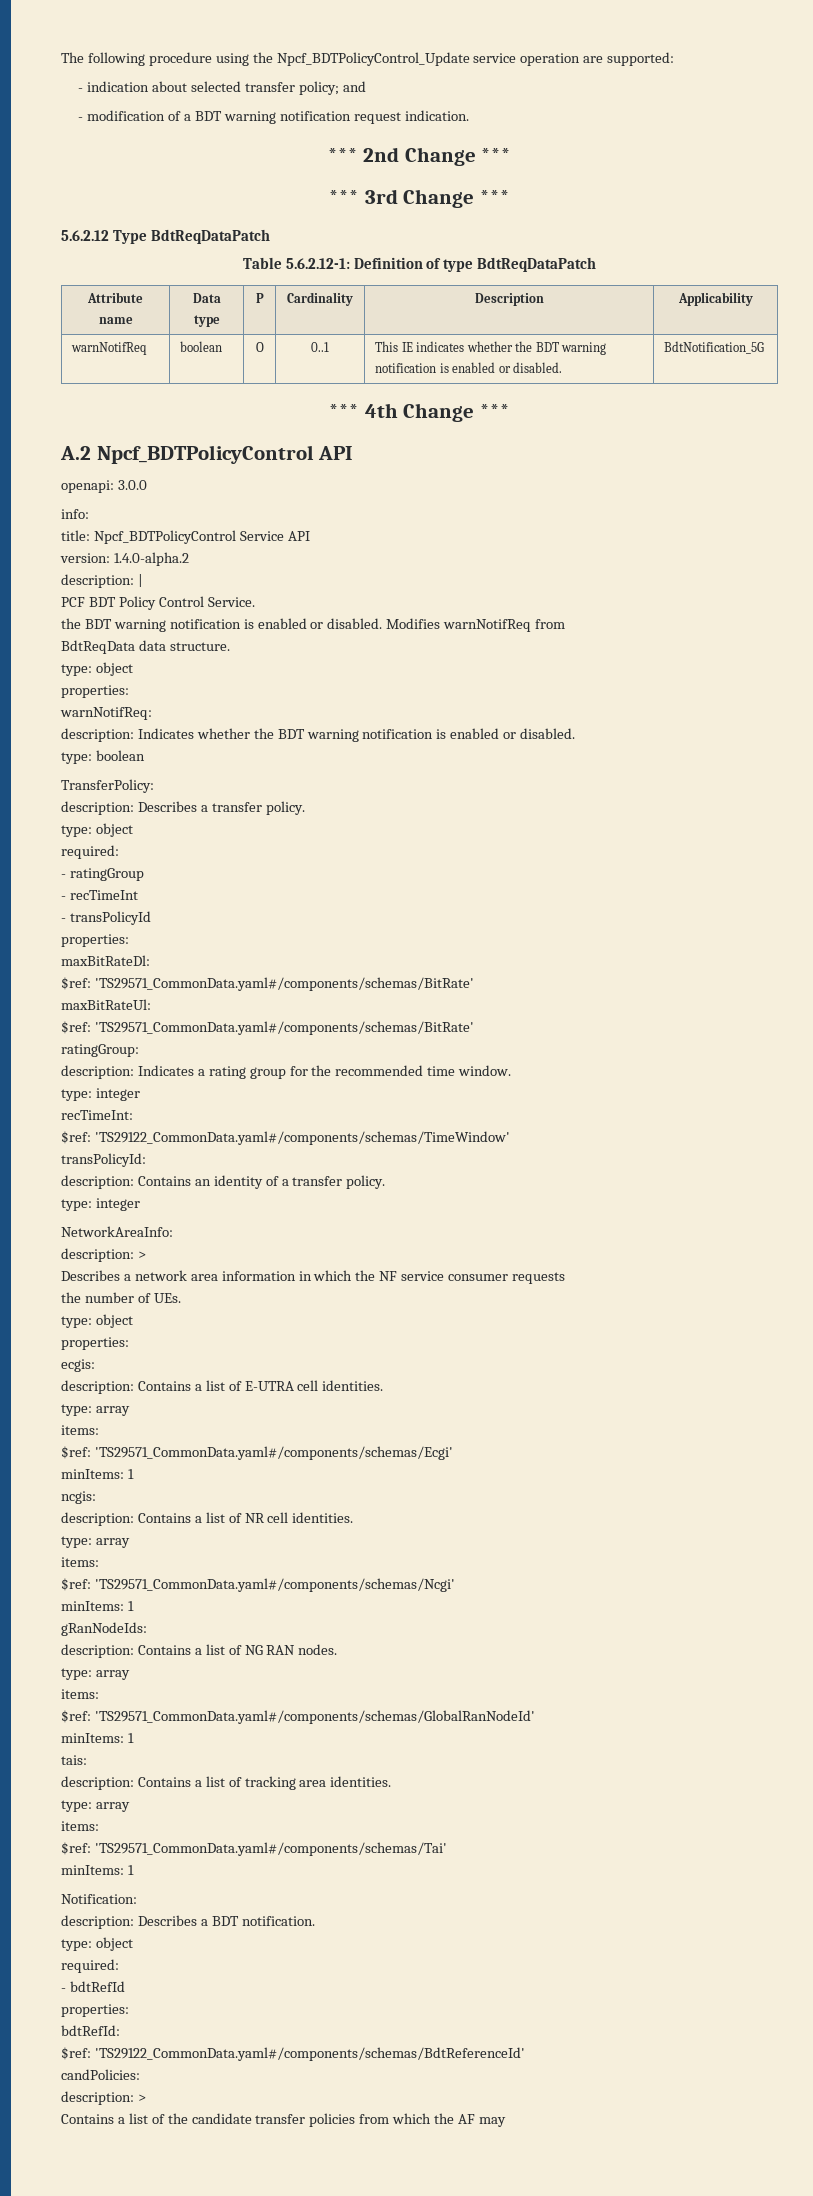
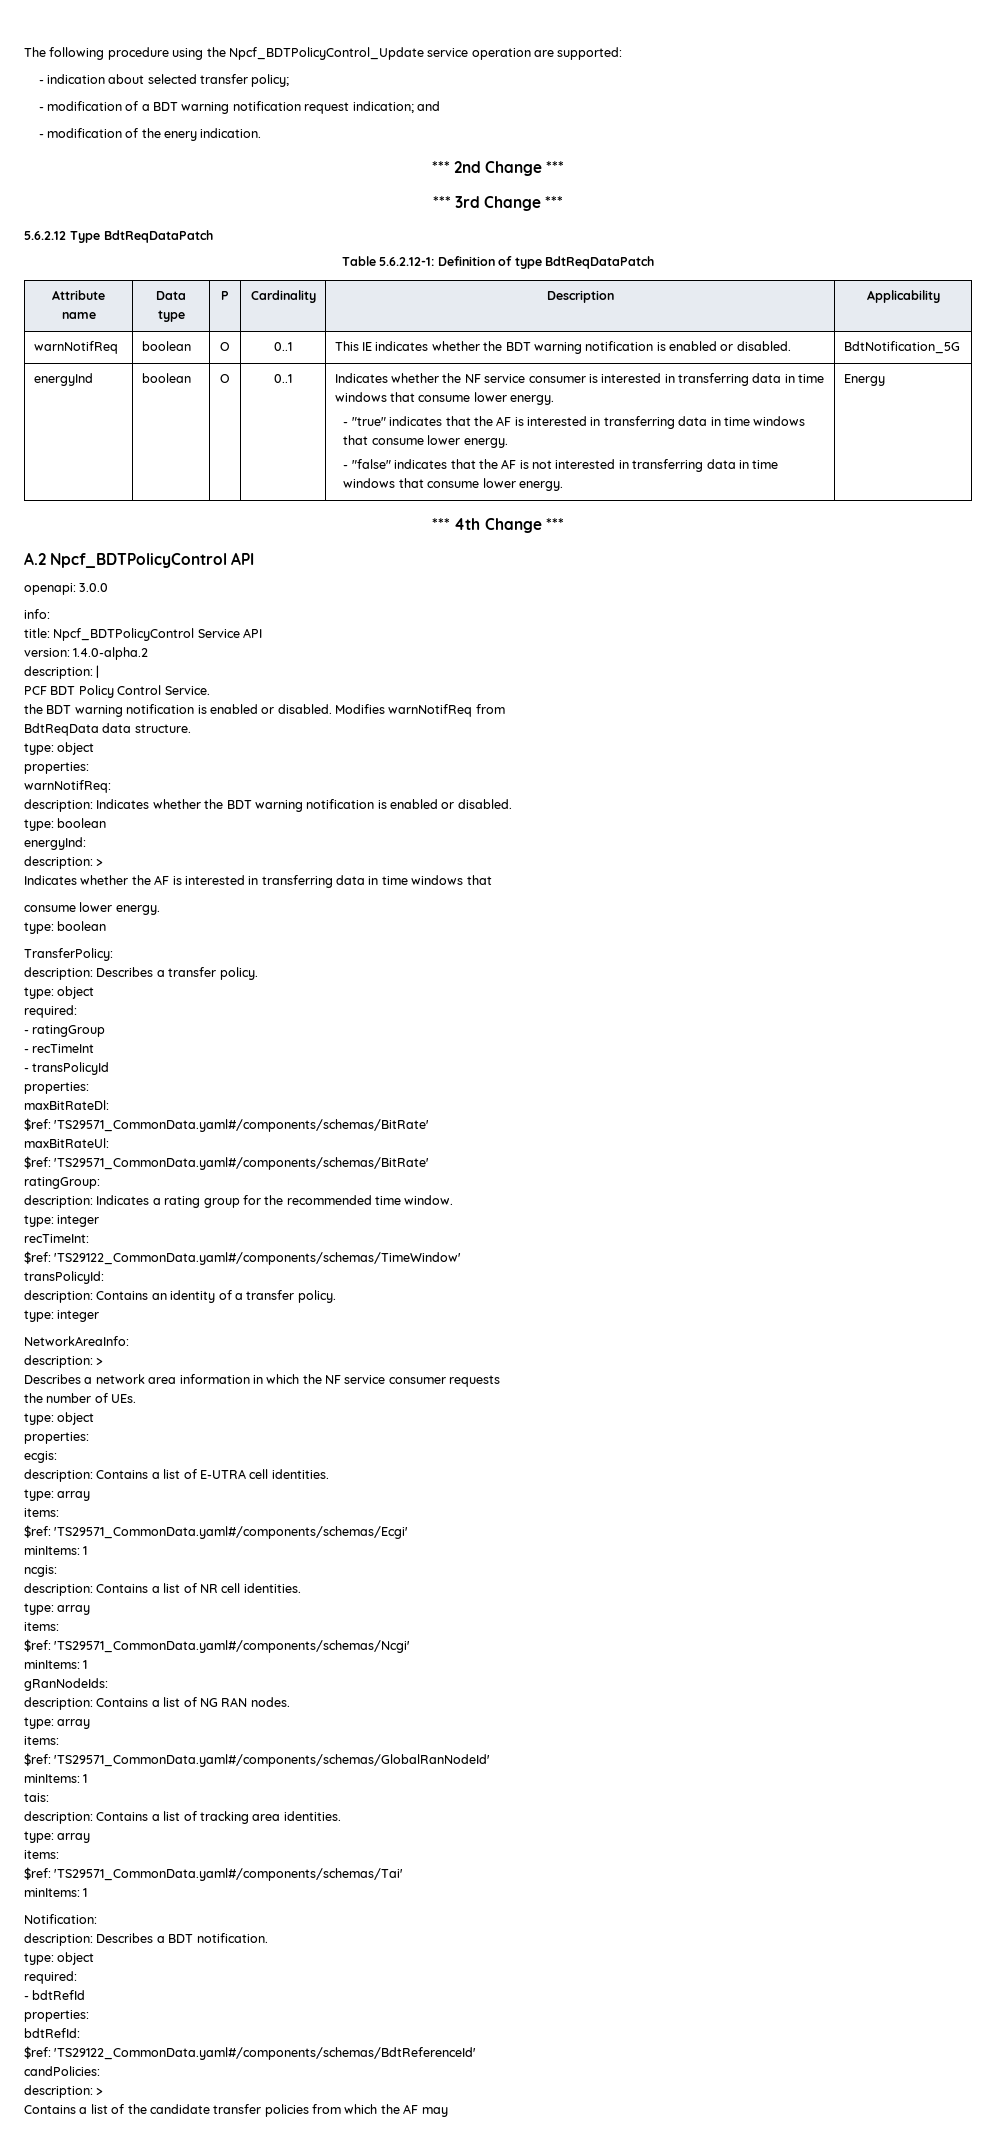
- - indication about selected transfer policy; and
+ - indication about selected transfer policy;
- - modification of a BDT warning notification request indication.
+ - modification of a BDT warning notification request indication; and
+ - modification of the enery indication.
+ energyInd | boolean | O | 0..1 | Indicates whether the NF service consumer is interested in transferring data in time windows that consume lower energy.
+ - "true" indicates that the AF is interested in transferring data in time windows that consume lower energy.
+ - "false" indicates that the AF is not interested in transferring data in time windows that consume lower energy. | Energy
+ energyInd:
+ description: >
+ Indicates whether the AF is interested in transferring data in time windows that
+ consume lower energy.
+ type: boolean

